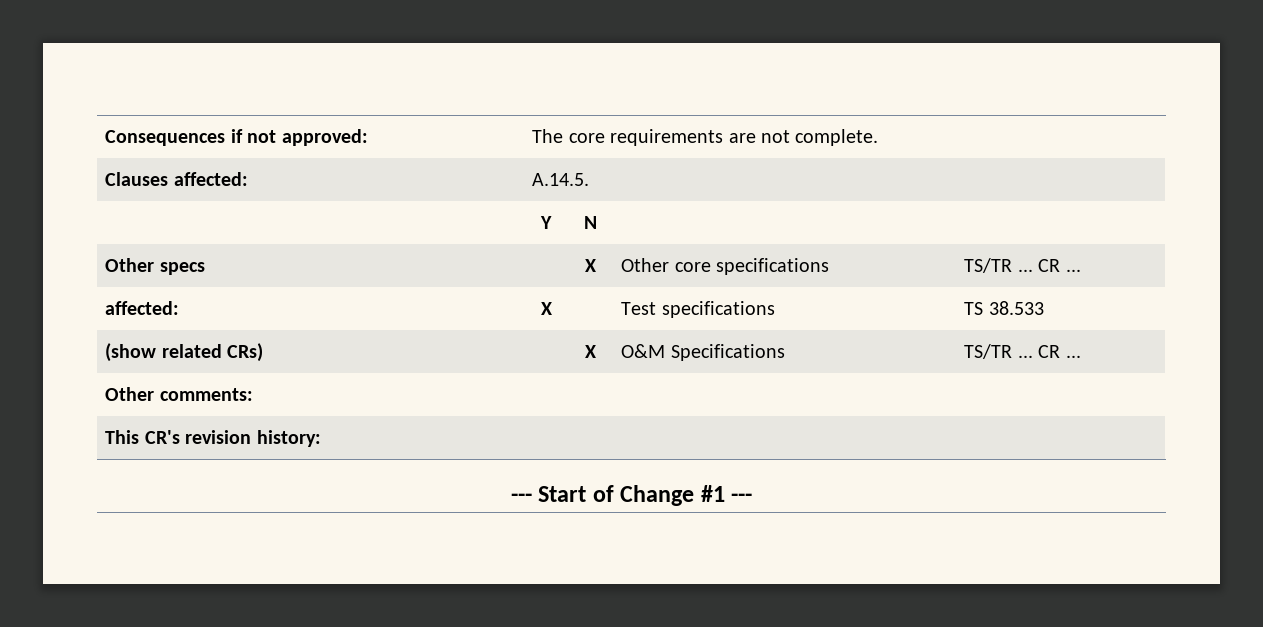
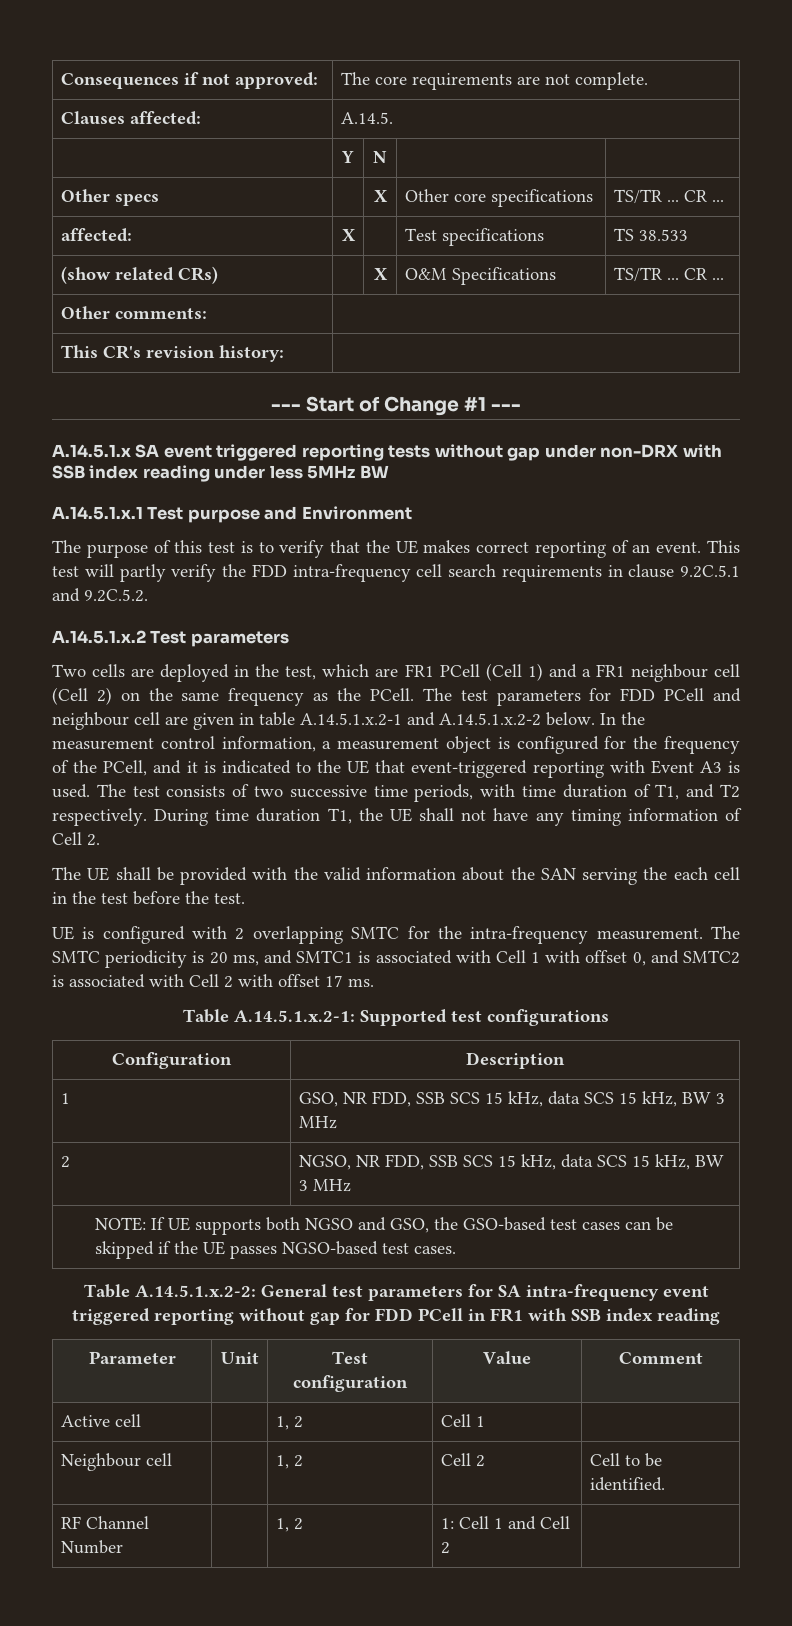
+ A.14.5.1.x SA event triggered reporting tests without gap under non-DRX with SSB index reading under less 5MHz BW
+ A.14.5.1.x.1 Test purpose and Environment
+ The purpose of this test is to verify that the UE makes correct reporting of an event. This test will partly verify the FDD intra-frequency cell search requirements in clause 9.2C.5.1 and 9.2C.5.2.
+ A.14.5.1.x.2 Test parameters
+ Two cells are deployed in the test, which are FR1 PCell (Cell 1) and a FR1 neighbour cell (Cell 2) on the same frequency as the PCell. The test parameters for FDD PCell and neighbour cell are given in table A.14.5.1.x.2-1 and A.14.5.1.x.2-2 below. In the measurement control information, a measurement object is configured for the frequency of the PCell, and it is indicated to the UE that event-triggered reporting with Event A3 is used. The test consists of two successive time periods, with time duration of T1, and T2 respectively. During time duration T1, the UE shall not have any timing information of Cell 2.
+ The UE shall be provided with the valid information about the SAN serving the each cell in the test before the test.
+ UE is configured with 2 overlapping SMTC for the intra-frequency measurement. The SMTC periodicity is 20 ms, and SMTC1 is associated with Cell 1 with offset 0, and SMTC2 is associated with Cell 2 with offset 17 ms.
+ Table A.14.5.1.x.2-1: Supported test configurations
+ Configuration | Description
+ 1 | GSO, NR FDD, SSB SCS 15 kHz, data SCS 15 kHz, BW 3 MHz
+ 2 | NGSO, NR FDD, SSB SCS 15 kHz, data SCS 15 kHz, BW 3 MHz
+ NOTE: If UE supports both NGSO and GSO, the GSO-based test cases can be skipped if the UE passes NGSO-based test cases.
+ Table A.14.5.1.x.2-2: General test parameters for SA intra-frequency event triggered reporting without gap for FDD PCell in FR1 with SSB index reading
+ Parameter | Unit | Test configuration | Value | Comment
+ Active cell | | 1, 2 | Cell 1 |
+ Neighbour cell | | 1, 2 | Cell 2 | Cell to be identified.
+ RF Channel Number | | 1, 2 | 1: Cell 1 and Cell 2 |

